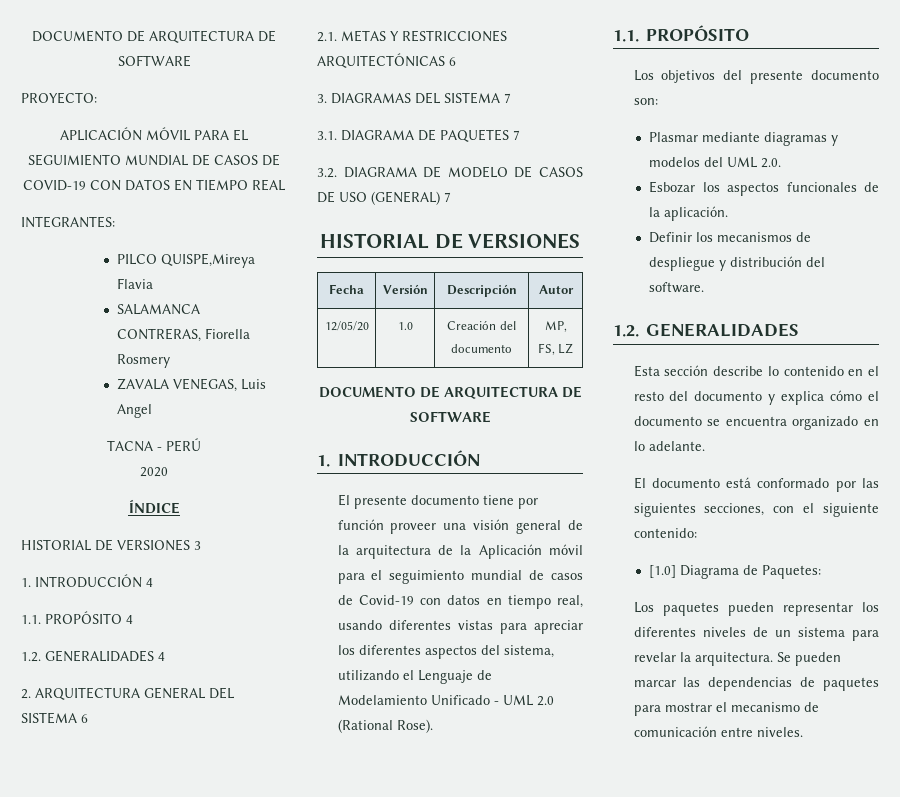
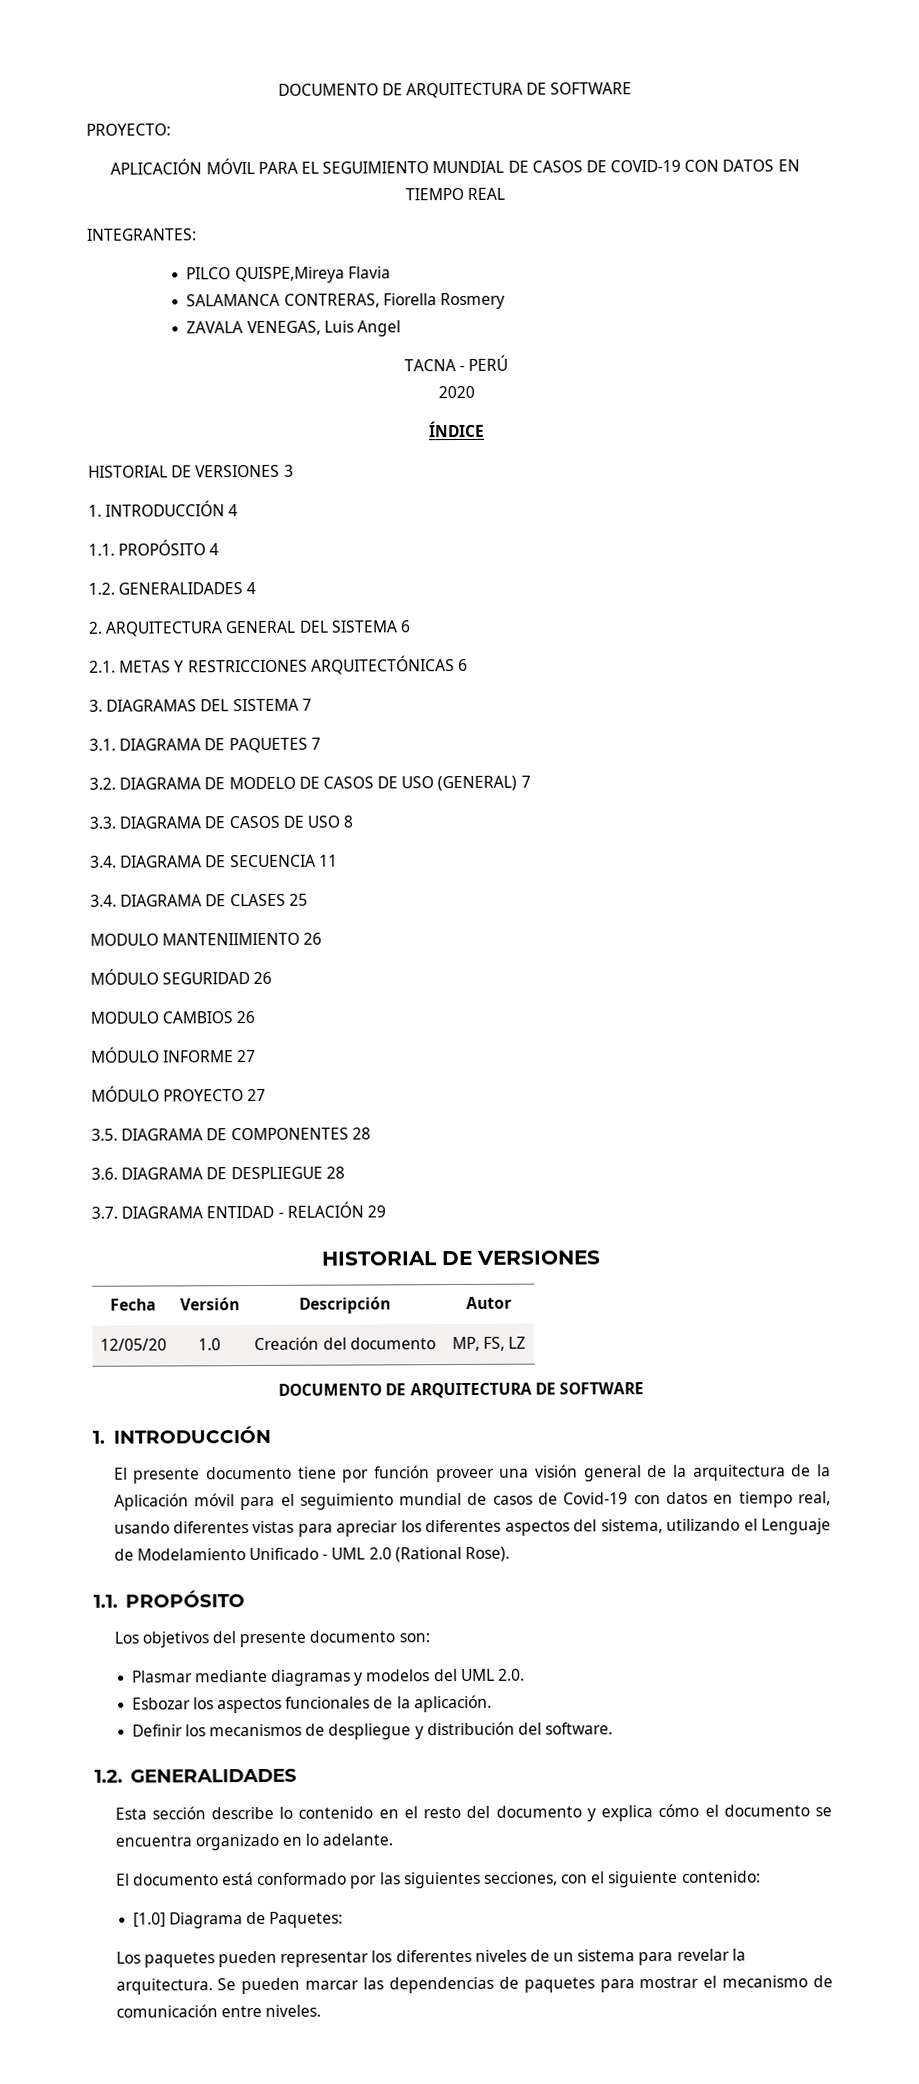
+ 3.3. DIAGRAMA DE CASOS DE USO 8
+ 3.4. DIAGRAMA DE SECUENCIA 11
+ 3.4. DIAGRAMA DE CLASES 25
+ MODULO MANTENIIMIENTO 26
+ MÓDULO SEGURIDAD 26
+ MODULO CAMBIOS 26
+ MÓDULO INFORME 27
+ MÓDULO PROYECTO 27
+ 3.5. DIAGRAMA DE COMPONENTES 28
+ 3.6. DIAGRAMA DE DESPLIEGUE 28
+ 3.7. DIAGRAMA ENTIDAD - RELACIÓN 29

